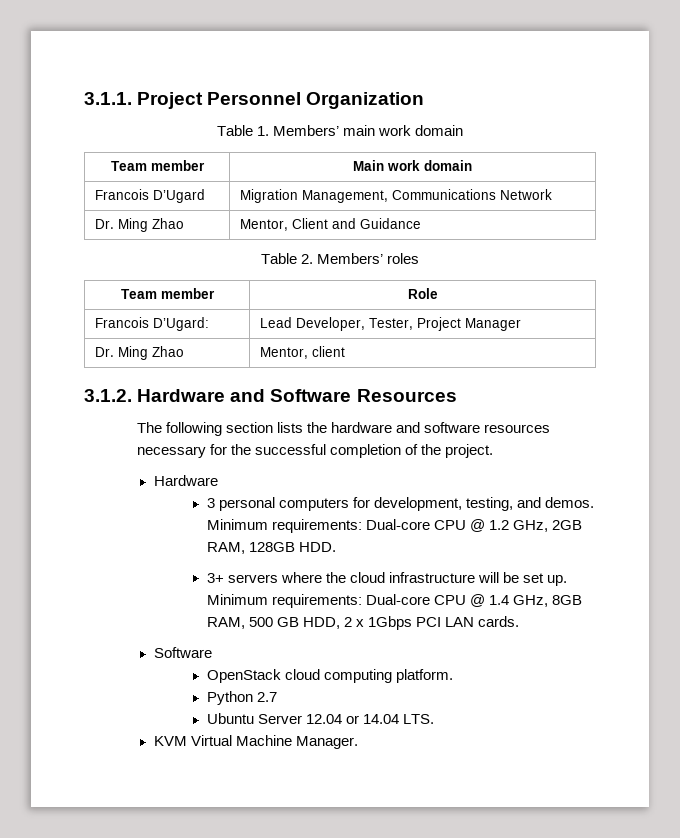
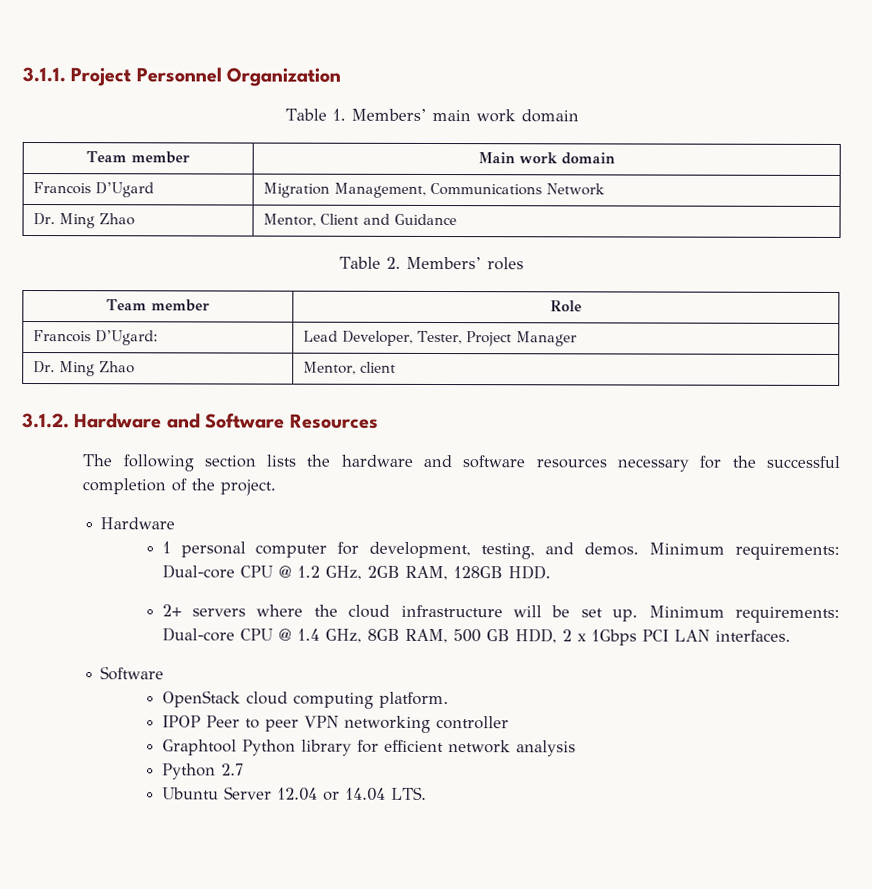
- 3 personal computers for development, testing, and demos.
+ 1 personal computer for development, testing, and demos.
- 3+ servers where the cloud infrastructure will be set up.
+ 2+ servers where the cloud infrastructure will be set up.
- Minimum requirements: Dual-core CPU @ 1.4 GHz, 8GB RAM, 500 GB HDD, 2 x 1Gbps PCI LAN cards.
+ Minimum requirements: Dual-core CPU @ 1.4 GHz, 8GB RAM, 500 GB HDD, 2 x 1Gbps PCI LAN interfaces.
+ IPOP Peer to peer VPN networking controller
+ Graphtool Python library for efficient network analysis
- KVM Virtual Machine Manager.

